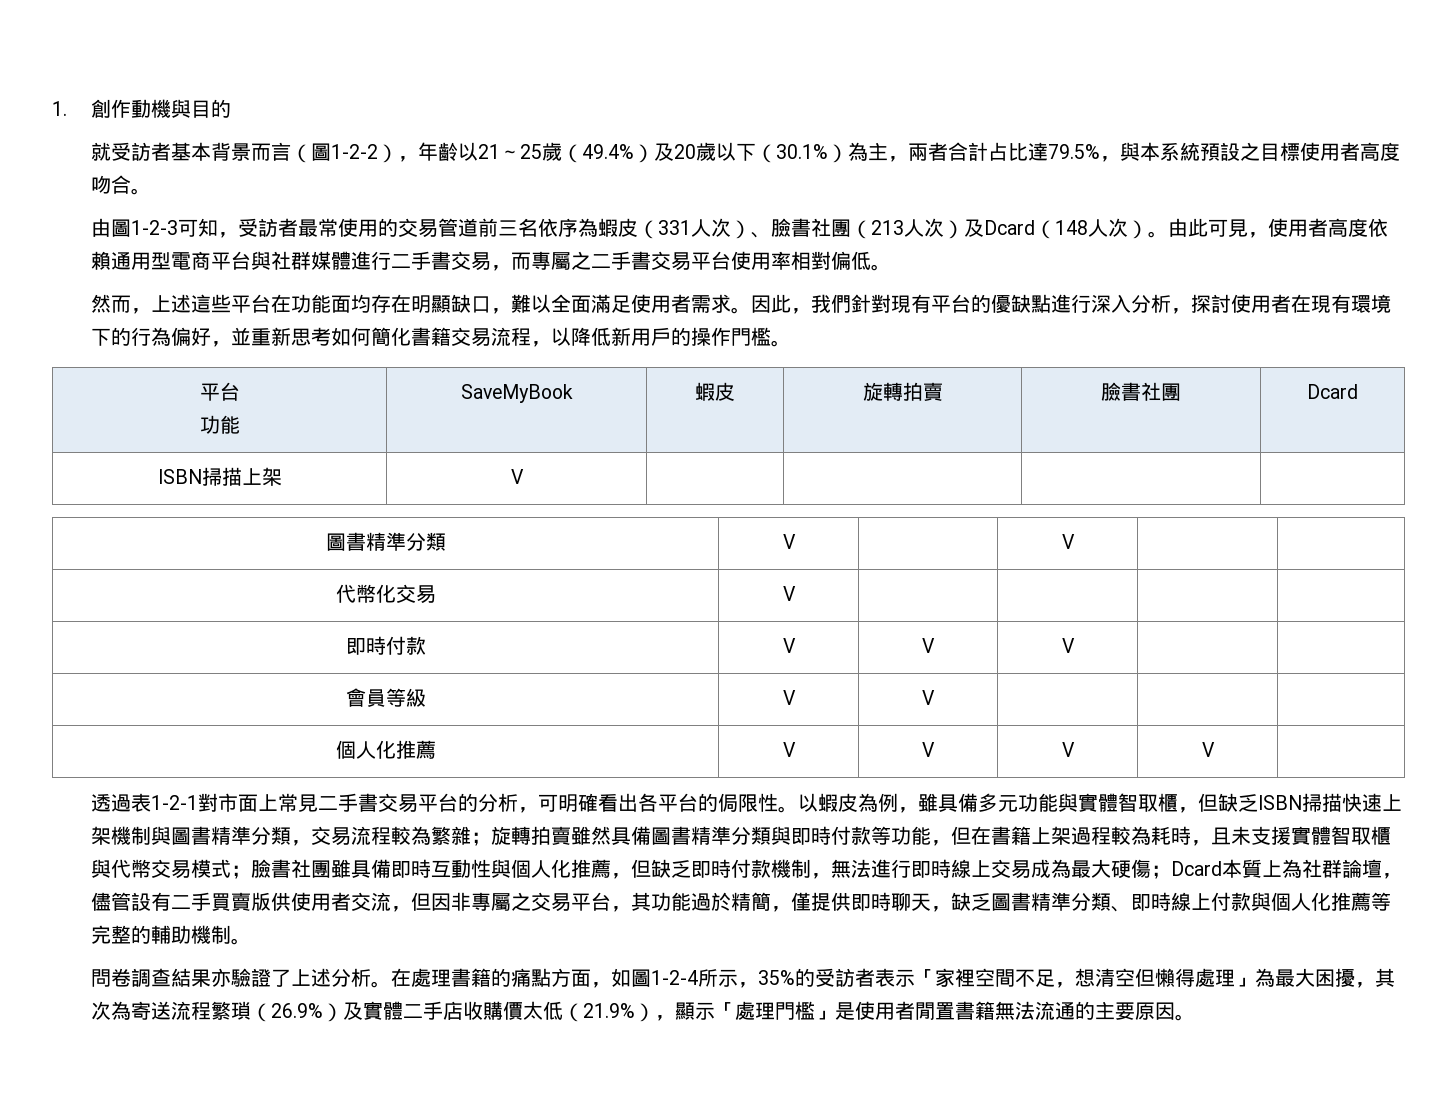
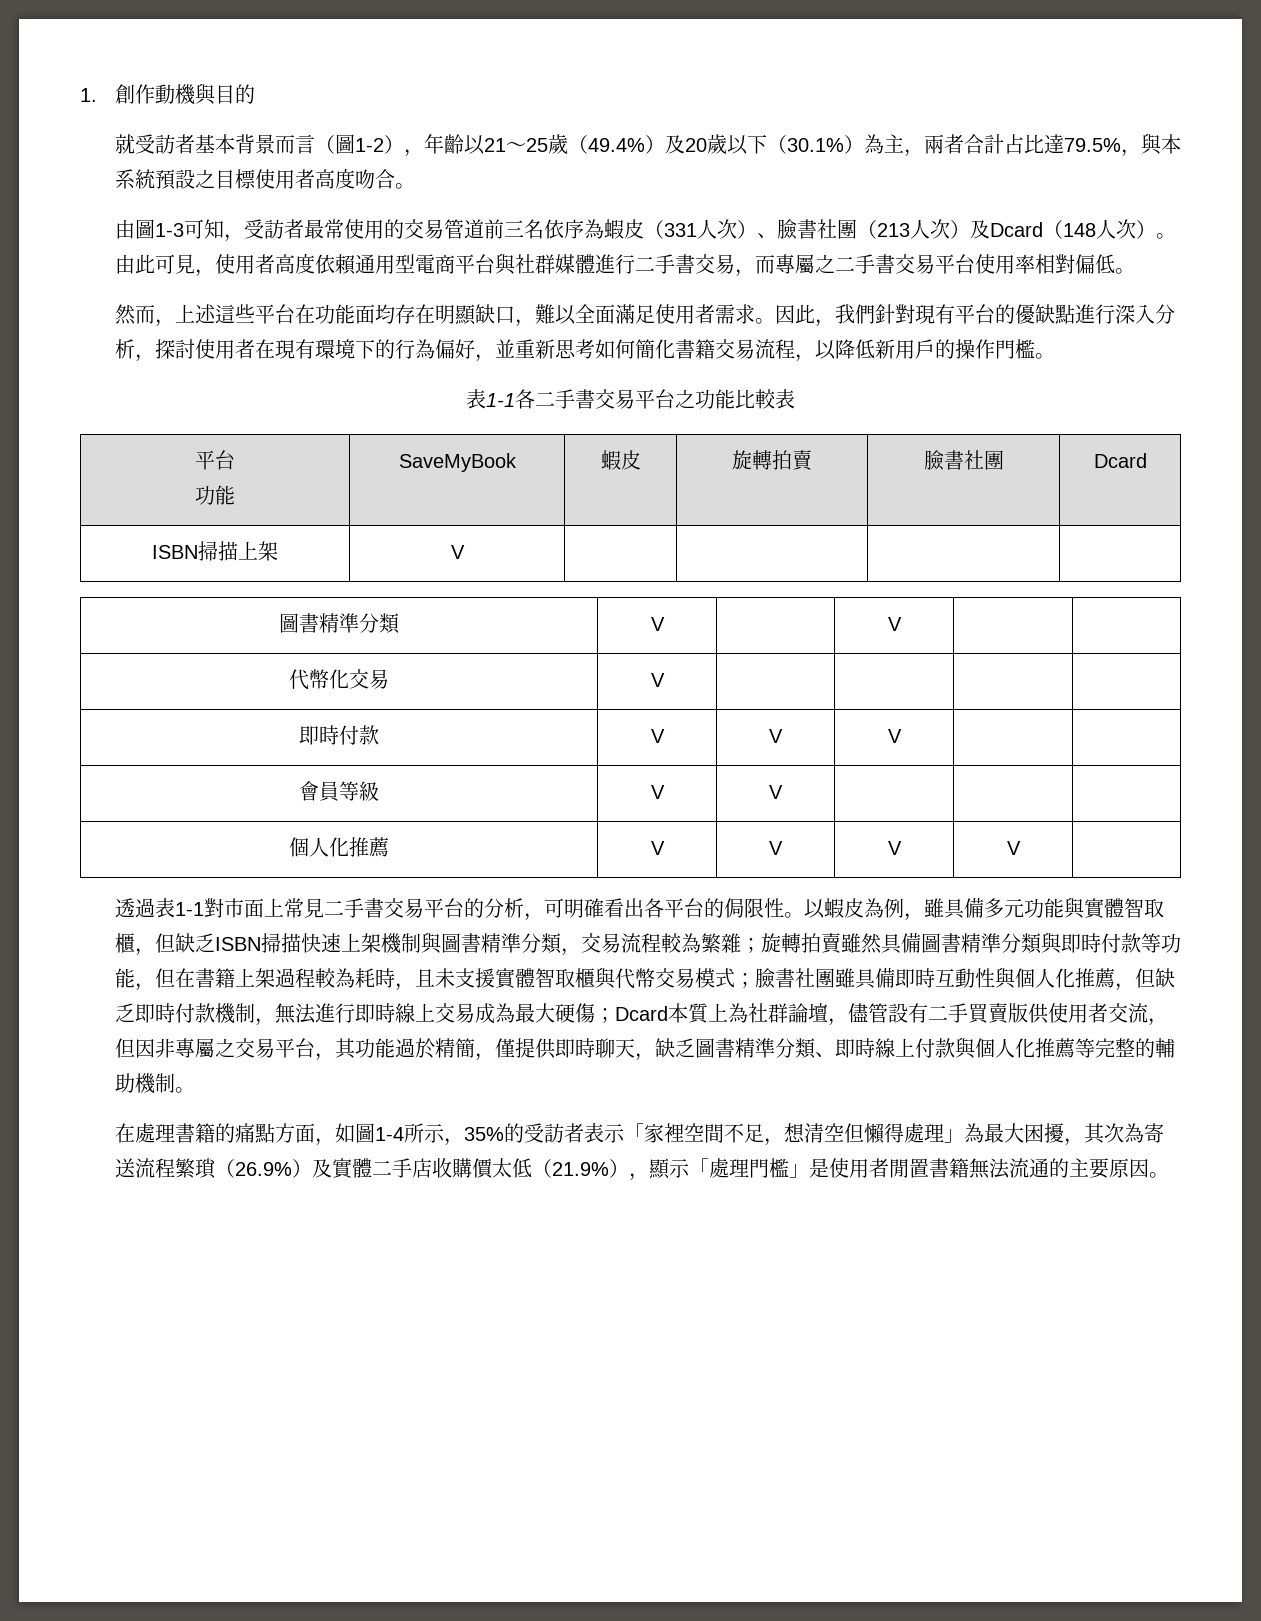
- 就受訪者基本背景而言（圖1-2-2），年齡以21～25歲（49.4%）及20歲以下（30.1%）為主，兩者合計占比達79.5%，與本系統預設之目標使用者高度吻合。
+ 就受訪者基本背景而言（圖1-2），年齡以21～25歲（49.4%）及20歲以下（30.1%）為主，兩者合計占比達79.5%，與本系統預設之目標使用者高度吻合。
- 由圖1-2-3可知，受訪者最常使用的交易管道前三名依序為蝦皮（331人次）、臉書社團（213人次）及Dcard（148人次）。
+ 由圖1-3可知，受訪者最常使用的交易管道前三名依序為蝦皮（331人次）、臉書社團（213人次）及Dcard（148人次）。
+ 表1-1各二手書交易平台之功能比較表
- 透過表1-2-1對市面上常見二手書交易平台的分析，可明確看出各平台的侷限性。
+ 透過表1-1對市面上常見二手書交易平台的分析，可明確看出各平台的侷限性。
- 問卷調查結果亦驗證了上述分析。在處理書籍的痛點方面，如圖1-2-4所示，35%的受訪者表示「家裡空間不足，想清空但懶得處理」為最大困擾，其次為寄送流程繁瑣（26.9%）及實體二手店收購價太低（21.9%），顯示「處理門檻」是使用者閒置書籍無法流通的主要原因。
+ 在處理書籍的痛點方面，如圖1-4所示，35%的受訪者表示「家裡空間不足，想清空但懶得處理」為最大困擾，其次為寄送流程繁瑣（26.9%）及實體二手店收購價太低（21.9%），顯示「處理門檻」是使用者閒置書籍無法流通的主要原因。

